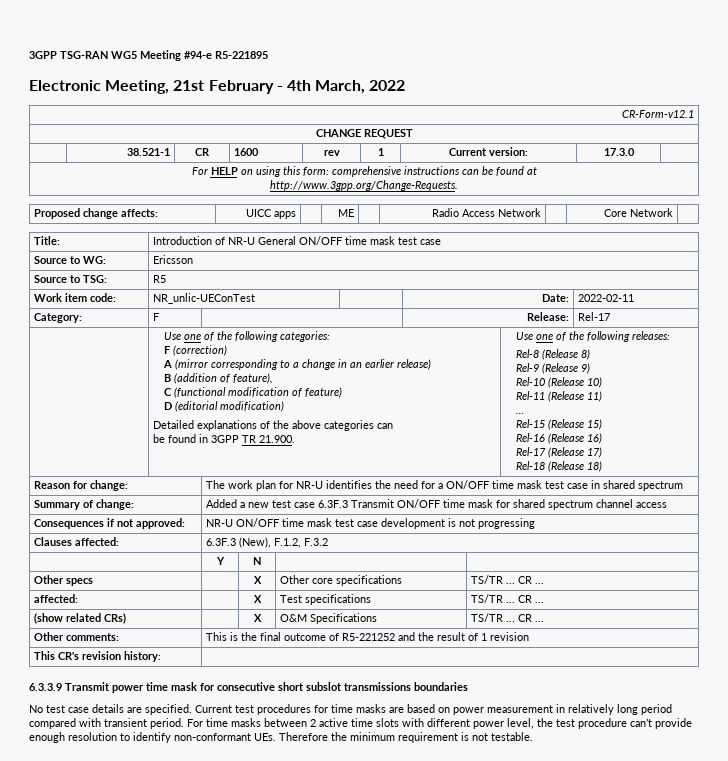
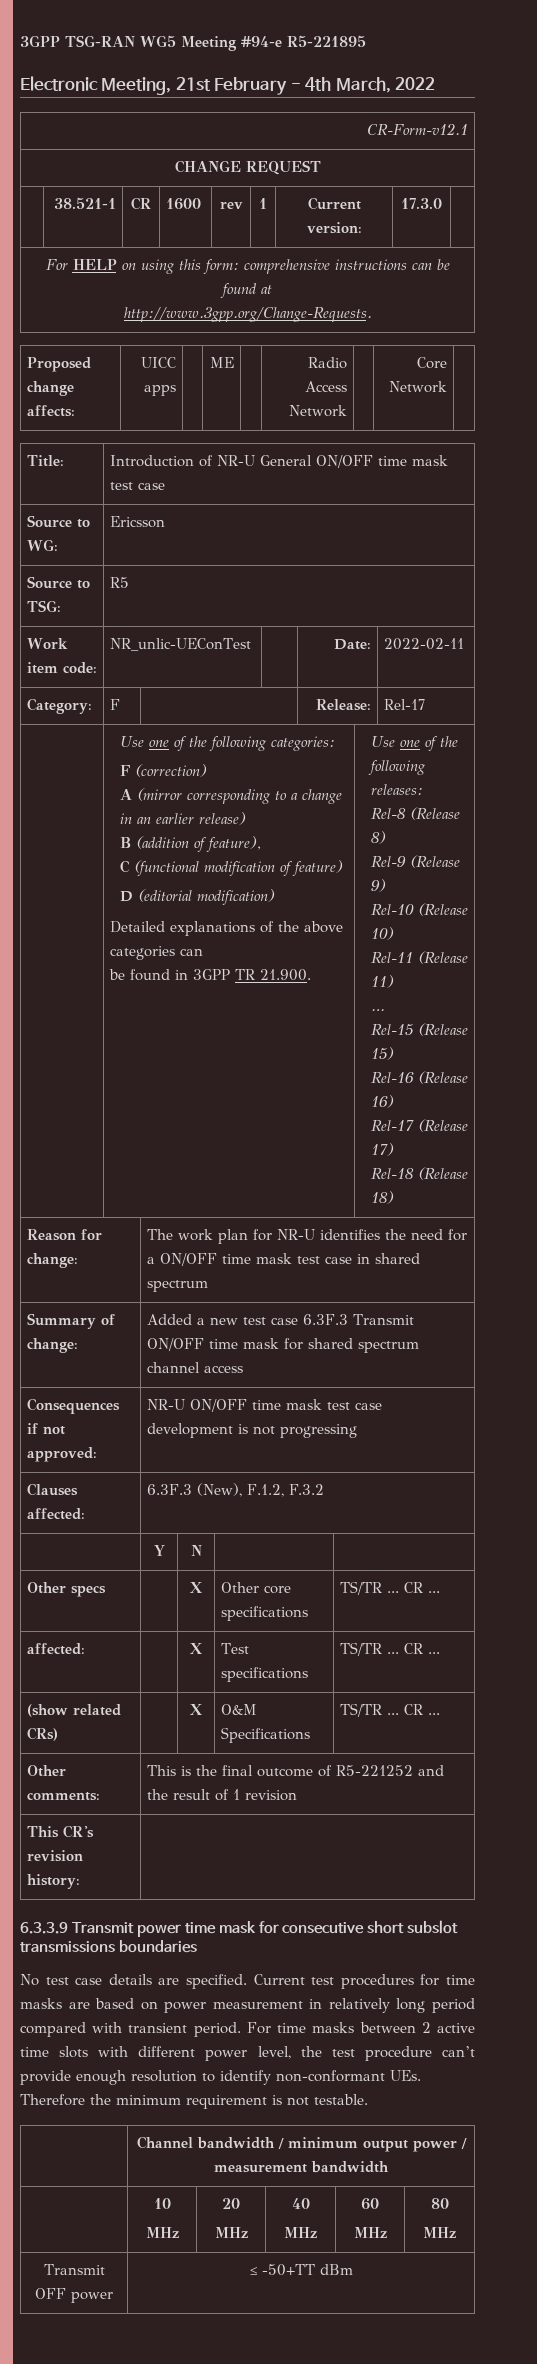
+ | Channel bandwidth / minimum output power / measurement bandwidth
+ | 10
+ MHz | 20
+ MHz | 40
+ MHz | 60
+ MHz | 80
+ MHz
+ Transmit OFF power | ≤ -50+TT dBm

